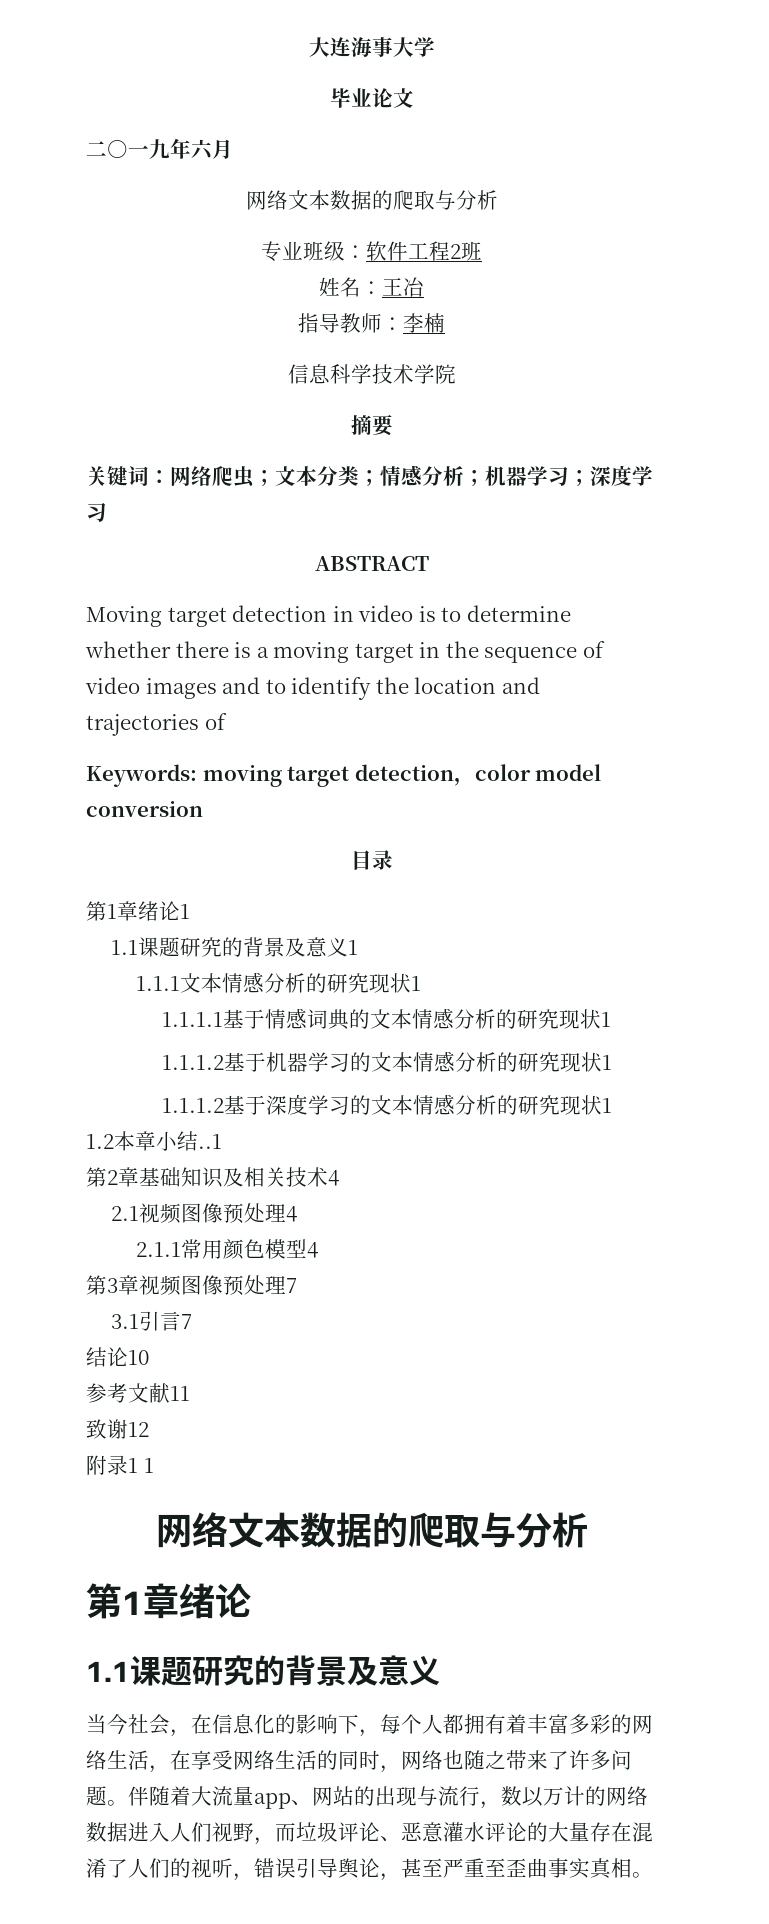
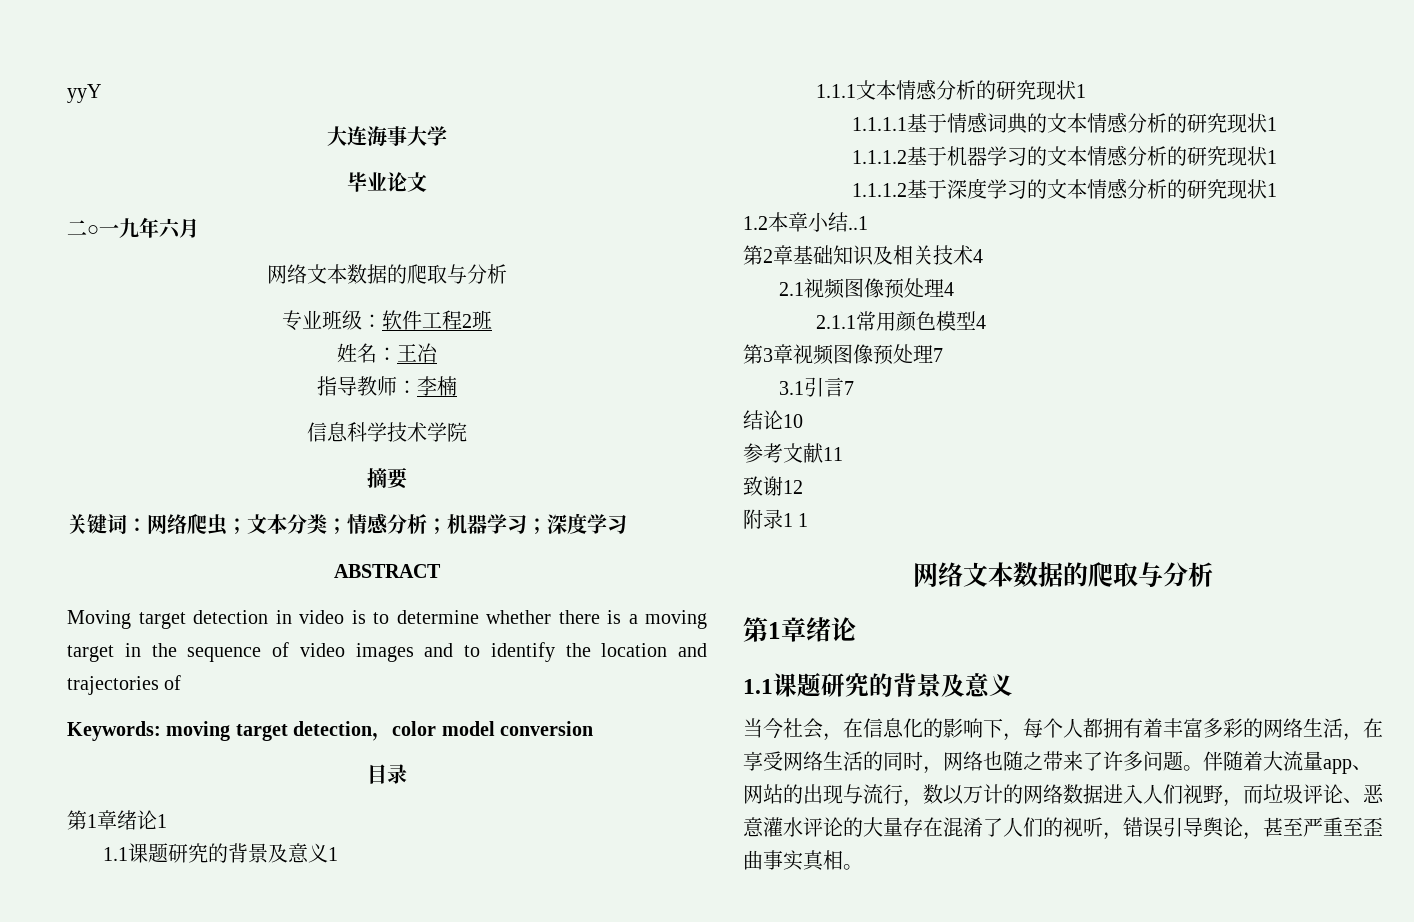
+ yyY

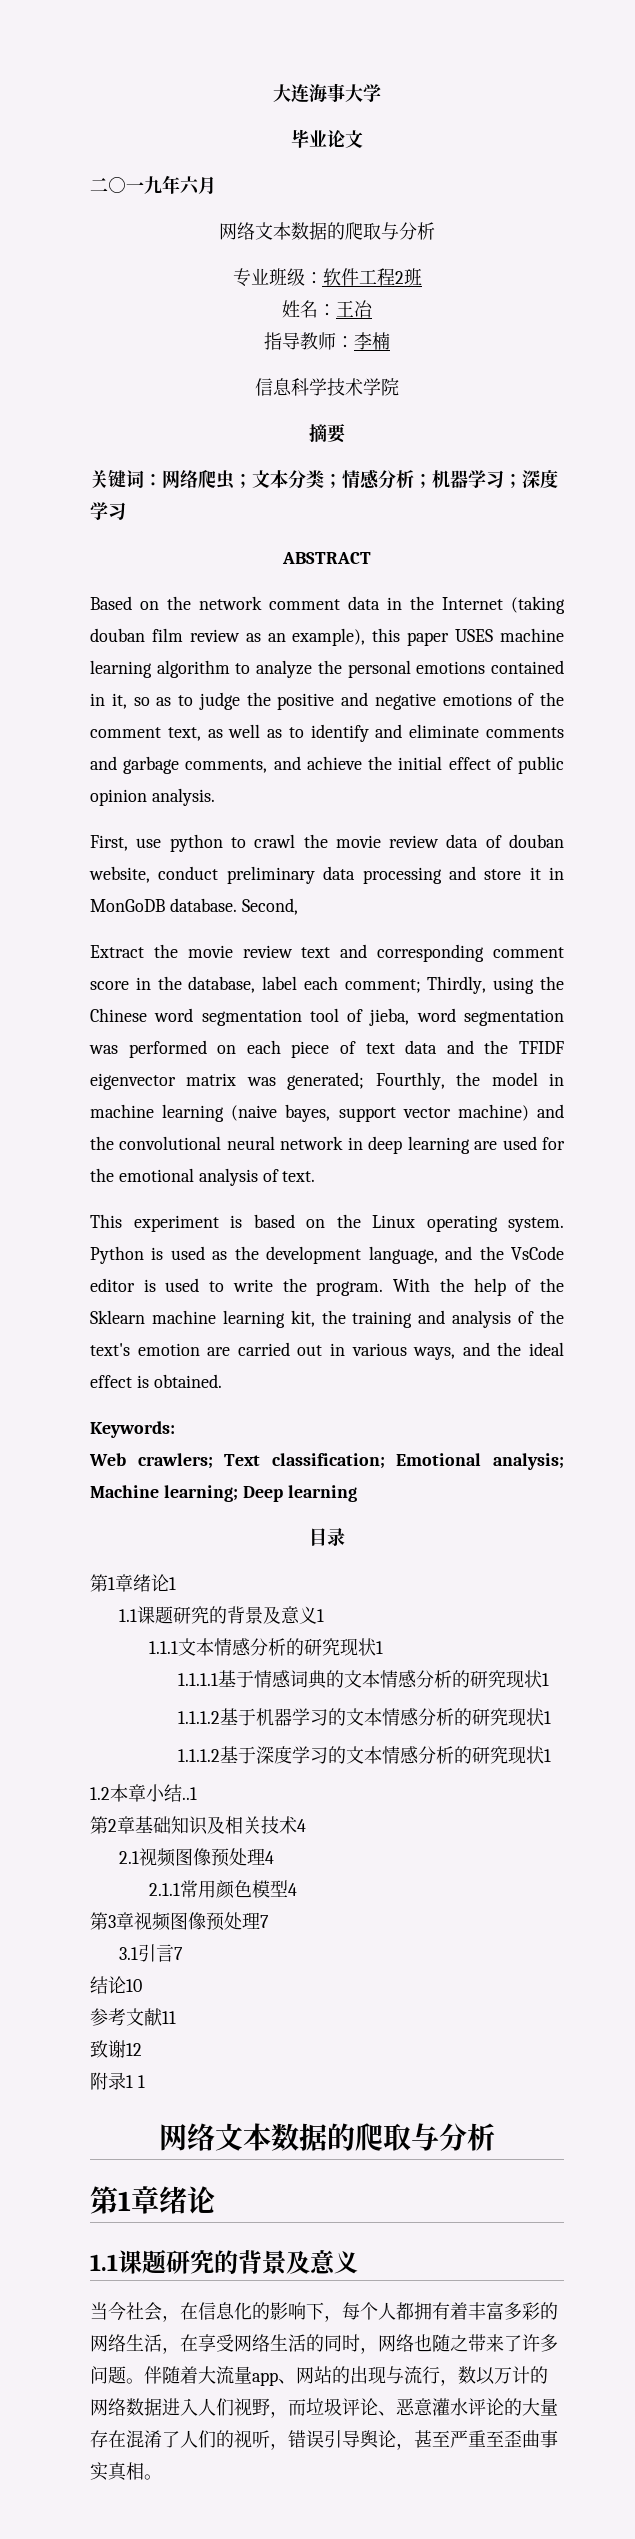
- yyY
- Moving target detection in video is to determine whether there is a moving target in the sequence of video images and to identify the location and trajectories of
- Keywords: moving target detection，color model conversion
+ Based on the network comment data in the Internet (taking douban film review as an example), this paper USES machine learning algorithm to analyze the personal emotions contained in it, so as to judge the positive and negative emotions of the comment text, as well as to identify and eliminate comments and garbage comments, and achieve the initial effect of public opinion analysis.
+ First, use python to crawl the movie review data of douban website, conduct preliminary data processing and store it in MonGoDB database. Second,
+ Extract the movie review text and corresponding comment score in the database, label each comment; Thirdly, using the Chinese word segmentation tool of jieba, word segmentation was performed on each piece of text data and the TFIDF eigenvector matrix was generated; Fourthly, the model in machine learning (naive bayes, support vector machine) and the convolutional neural network in deep learning are used for the emotional analysis of text.
+ This experiment is based on the Linux operating system. Python is used as the development language, and the VsCode editor is used to write the program. With the help of the Sklearn machine learning kit, the training and analysis of the text's emotion are carried out in various ways, and the ideal effect is obtained.
+ Keywords:
+ Web crawlers; Text classification; Emotional analysis; Machine learning; Deep learning

